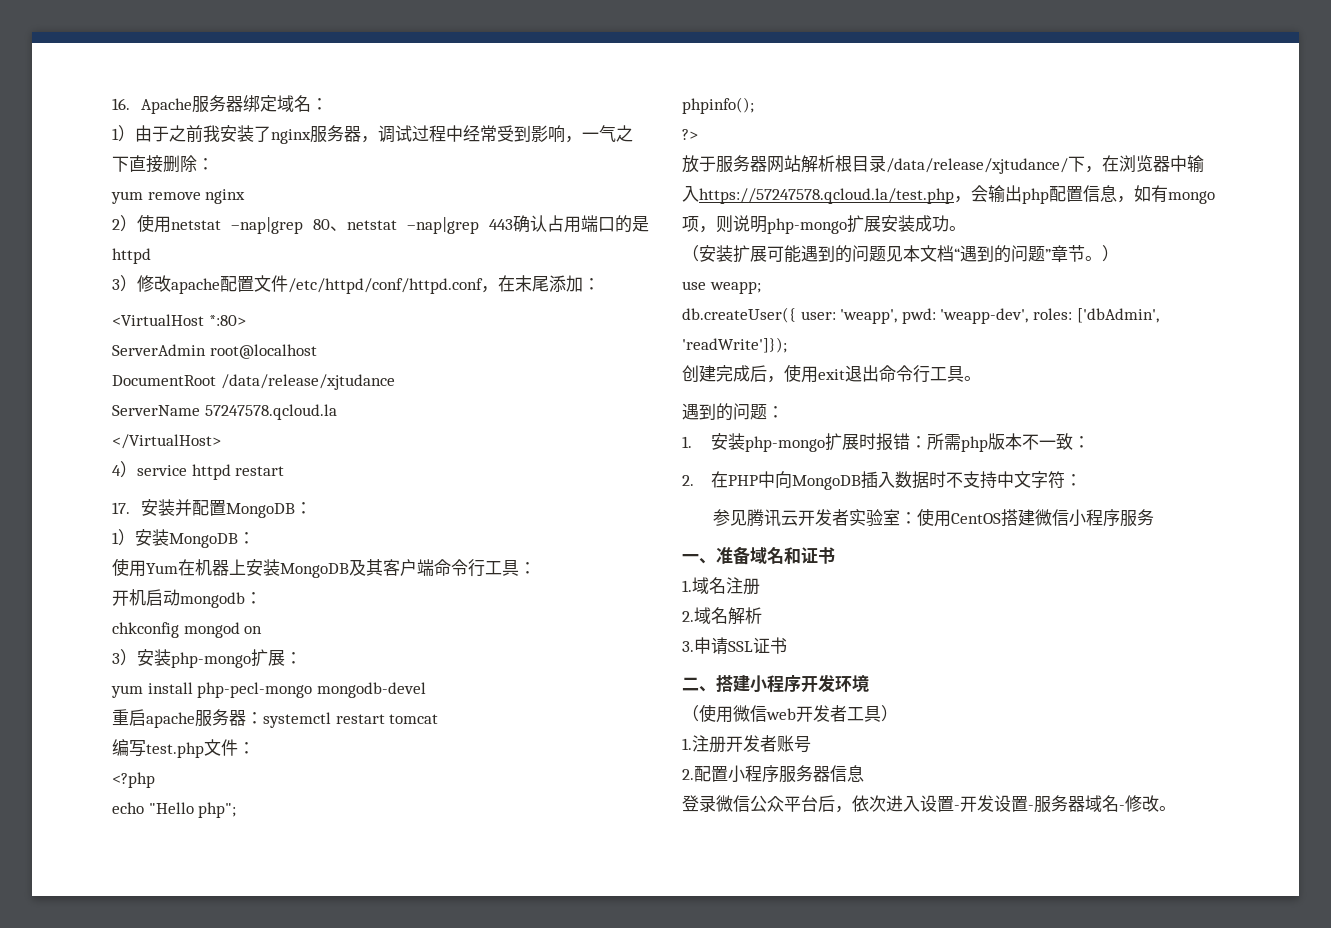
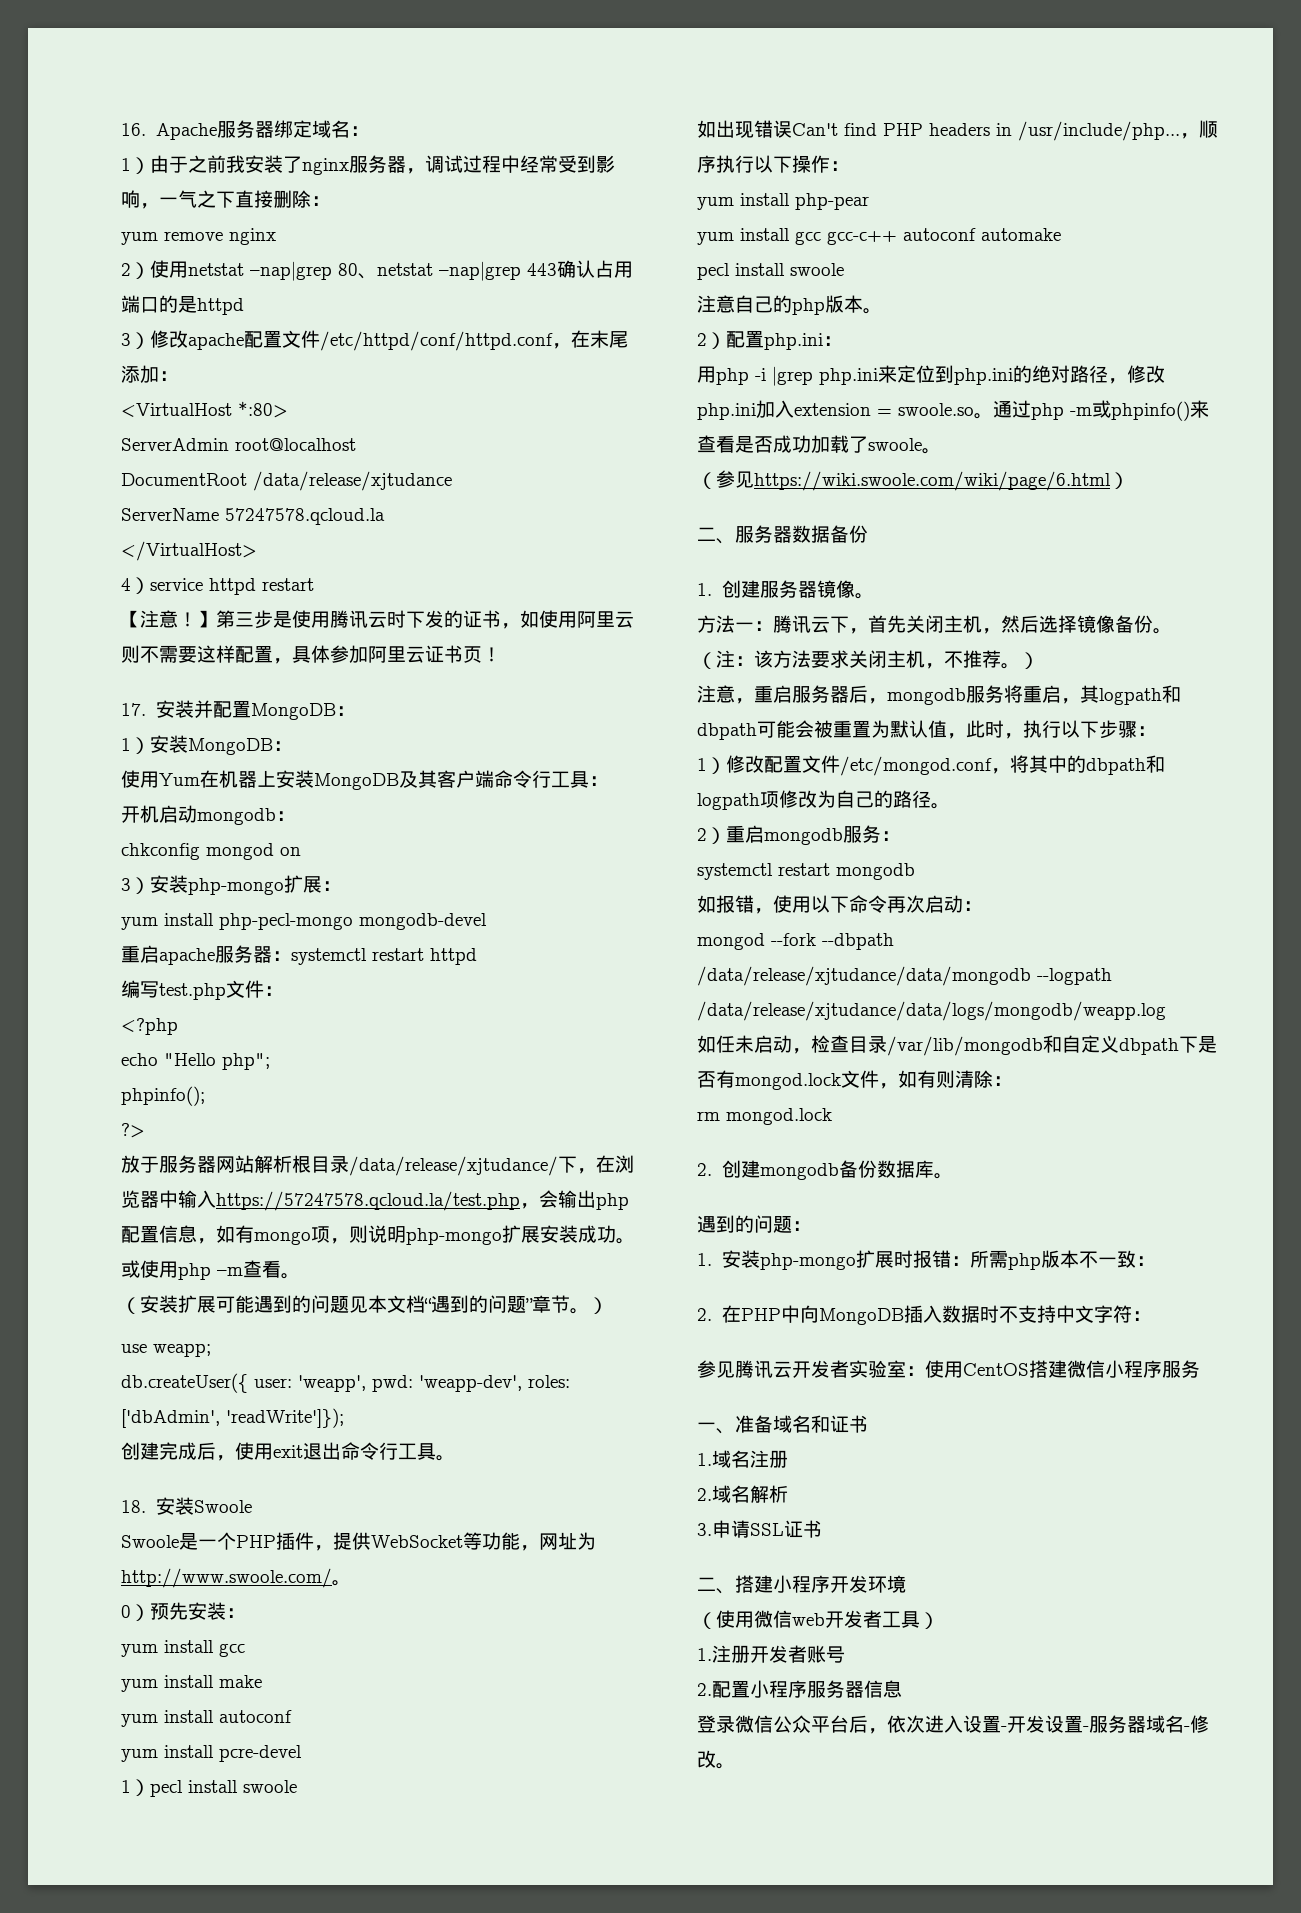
+ 【注意！】第三步是使用腾讯云时下发的证书，如使用阿里云则不需要这样配置，具体参加阿里云证书页！
- 重启apache服务器：systemctl restart tomcat
+ 重启apache服务器：systemctl restart httpd
+ 或使用php –m查看。
+ 18.安装Swoole
+ Swoole是一个PHP插件，提供WebSocket等功能，网址为http://www.swoole.com/。
+ 0）预先安装：
+ yum install gcc
+ yum install make
+ yum install autoconf
+ yum install pcre-devel
+ 1）pecl install swoole
+ 如出现错误Can't find PHP headers in /usr/include/php...，顺序执行以下操作：
+ yum install php-pear
+ yum install gcc gcc-c++ autoconf automake
+ pecl install swoole
+ 注意自己的php版本。
+ 2）配置php.ini：
+ 用php -i |grep php.ini来定位到php.ini的绝对路径，修改php.ini加入extension = swoole.so。通过php -m或phpinfo()来查看是否成功加载了swoole。
+ （参见https://wiki.swoole.com/wiki/page/6.html）
+ 二、服务器数据备份
+ 1.创建服务器镜像。
+ 方法一：腾讯云下，首先关闭主机，然后选择镜像备份。（注：该方法要求关闭主机，不推荐。）
+ 注意，重启服务器后，mongodb服务将重启，其logpath和dbpath可能会被重置为默认值，此时，执行以下步骤：
+ 1）修改配置文件/etc/mongod.conf，将其中的dbpath和logpath项修改为自己的路径。
+ 2）重启mongodb服务：
+ systemctl restart mongodb
+ 如报错，使用以下命令再次启动：
+ mongod --fork --dbpath /data/release/xjtudance/data/mongodb --logpath /data/release/xjtudance/data/logs/mongodb/weapp.log
+ 如任未启动，检查目录/var/lib/mongodb和自定义dbpath下是否有mongod.lock文件，如有则清除：
+ rm mongod.lock
+ 2.创建mongodb备份数据库。

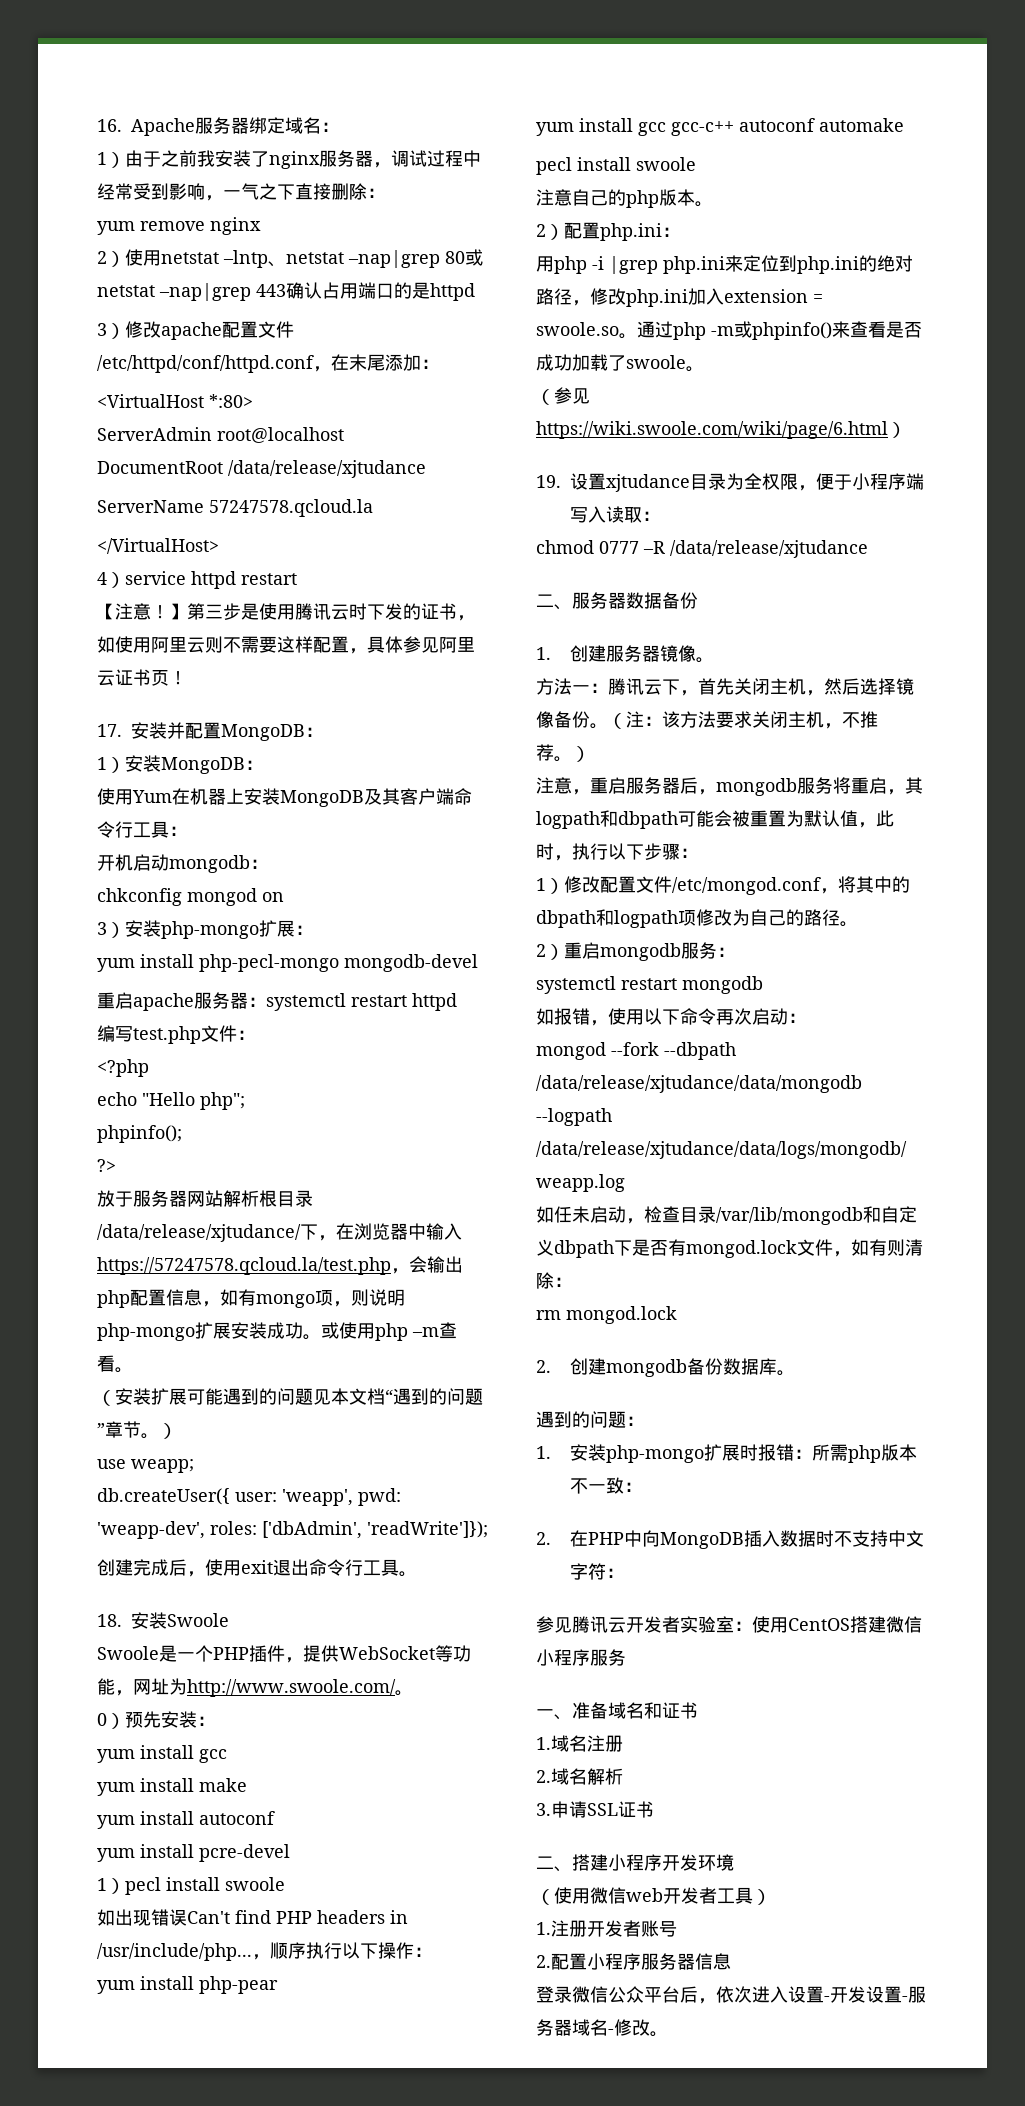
- 2）使用netstat –nap|grep 80、netstat –nap|grep 443确认占用端口的是httpd
+ 2）使用netstat –lntp、netstat –nap|grep 80或netstat –nap|grep 443确认占用端口的是httpd
- 】第三步是使用腾讯云时下发的证书，如使用阿里云则不需要这样配置，具体参加阿里云证书页！
+ 】第三步是使用腾讯云时下发的证书，如使用阿里云则不需要这样配置，具体参见阿里云证书页！
+ 19.设置xjtudance目录为全权限，便于小程序端写入读取：
+ chmod 0777 –R /data/release/xjtudance

